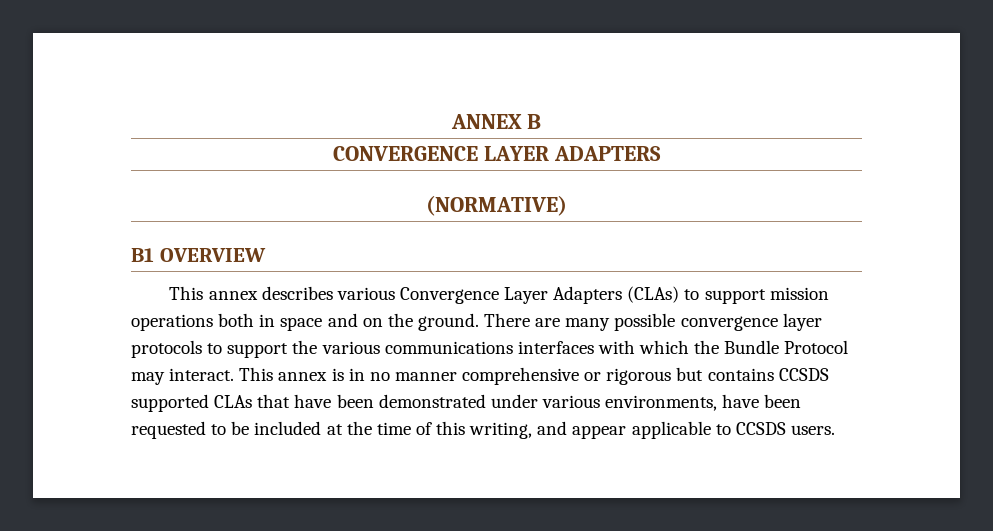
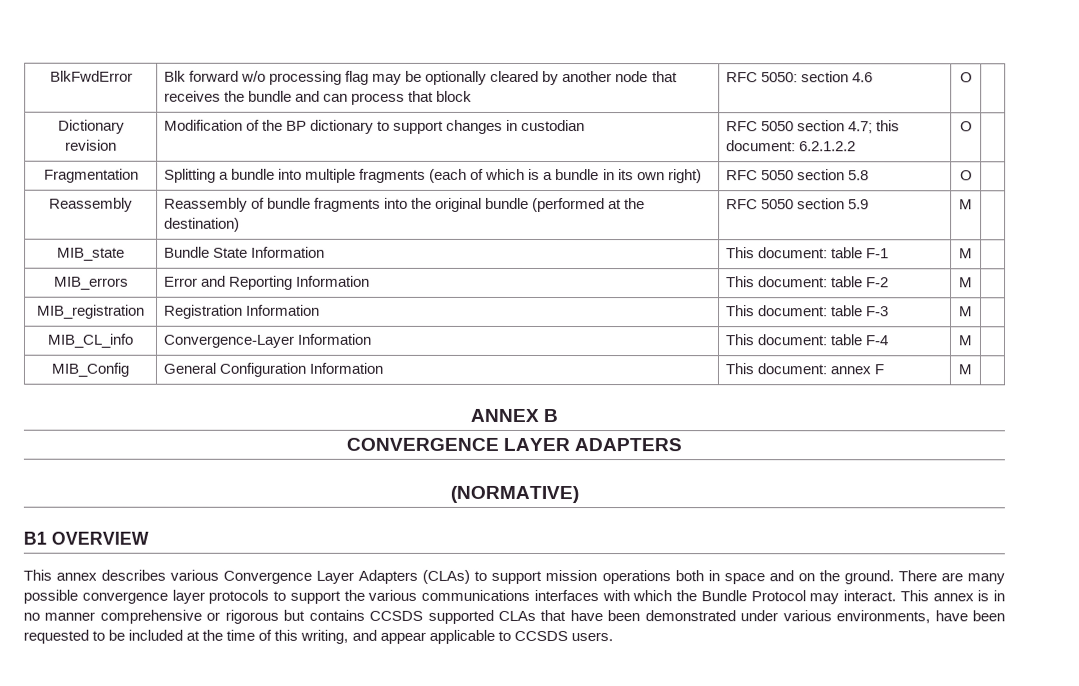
+ BlkFwdError | Blk forward w/o processing flag may be optionally cleared by another node that receives the bundle and can process that block | RFC 5050: section 4.6 | O |
+ Dictionary revision | Modification of the BP dictionary to support changes in custodian | RFC 5050 section 4.7; this document: 6.2.1.2.2 | O |
+ Fragmentation | Splitting a bundle into multiple fragments (each of which is a bundle in its own right) | RFC 5050 section 5.8 | O |
+ Reassembly | Reassembly of bundle fragments into the original bundle (performed at the destination) | RFC 5050 section 5.9 | M |
+ MIB_state | Bundle State Information | This document: table F-1 | M |
+ MIB_errors | Error and Reporting Information | This document: table F-2 | M |
+ MIB_registration | Registration Information | This document: table F-3 | M |
+ MIB_CL_info | Convergence-Layer Information | This document: table F-4 | M |
+ MIB_Config | General Configuration Information | This document: annex F | M |

